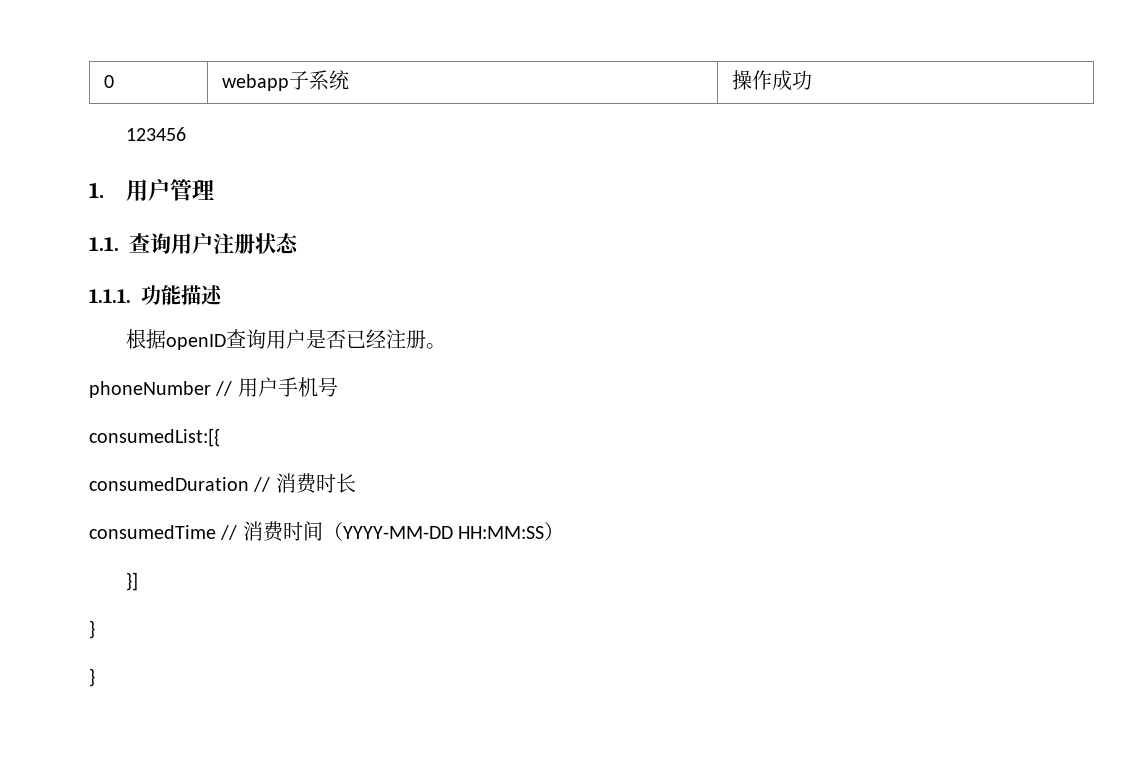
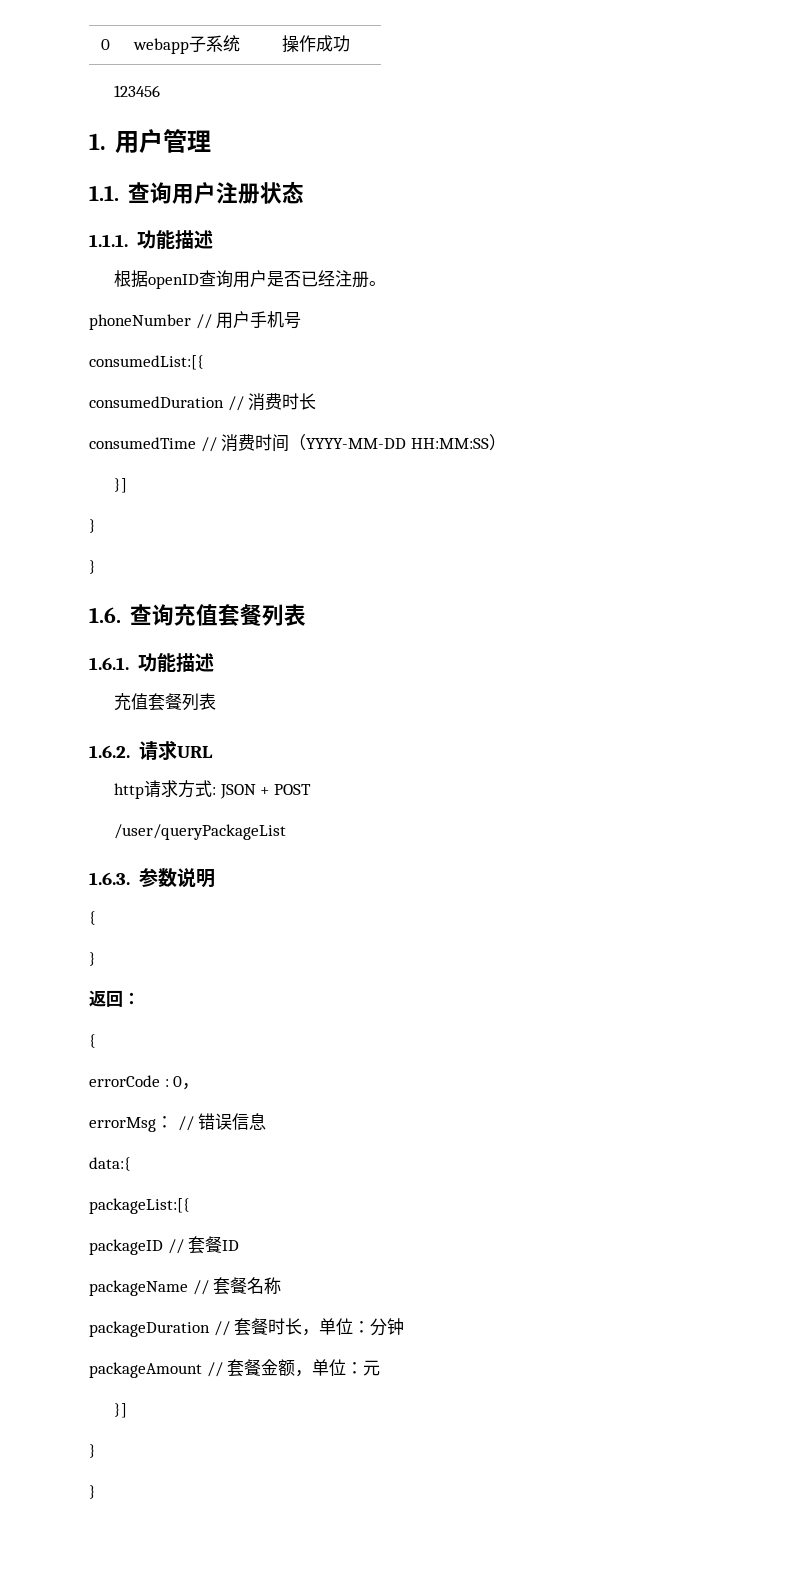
+ 1.6.查询充值套餐列表
+ 1.6.1.功能描述
+ 充值套餐列表
+ 1.6.2.请求URL
+ http请求方式: JSON + POST
+ /user/queryPackageList
+ 1.6.3.参数说明
+ {
+ }
+ 返回：
+ {
+ errorCode : 0，
+ errorMsg： // 错误信息
+ data:{
+ packageList:[{
+ packageID // 套餐ID
+ packageName // 套餐名称
+ packageDuration // 套餐时长，单位：分钟
+ packageAmount // 套餐金额，单位：元
+ }]
+ }
+ }

